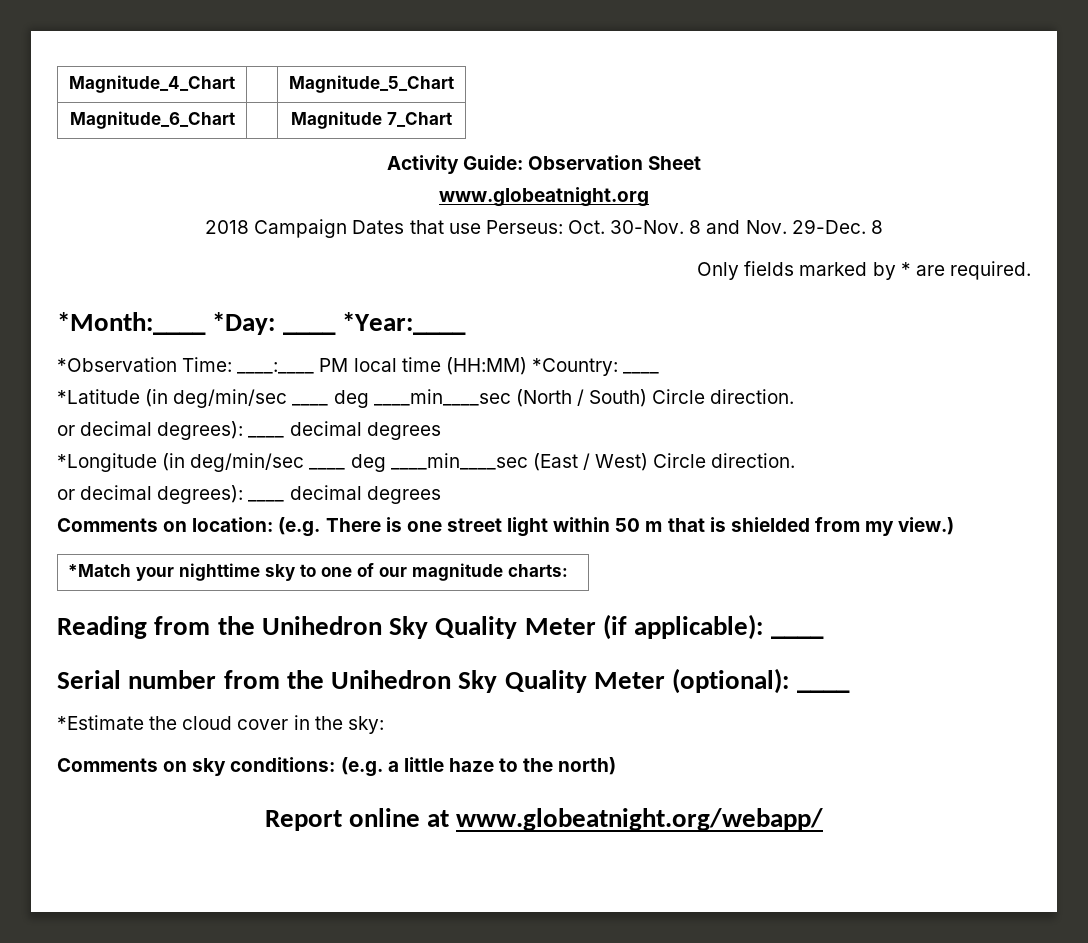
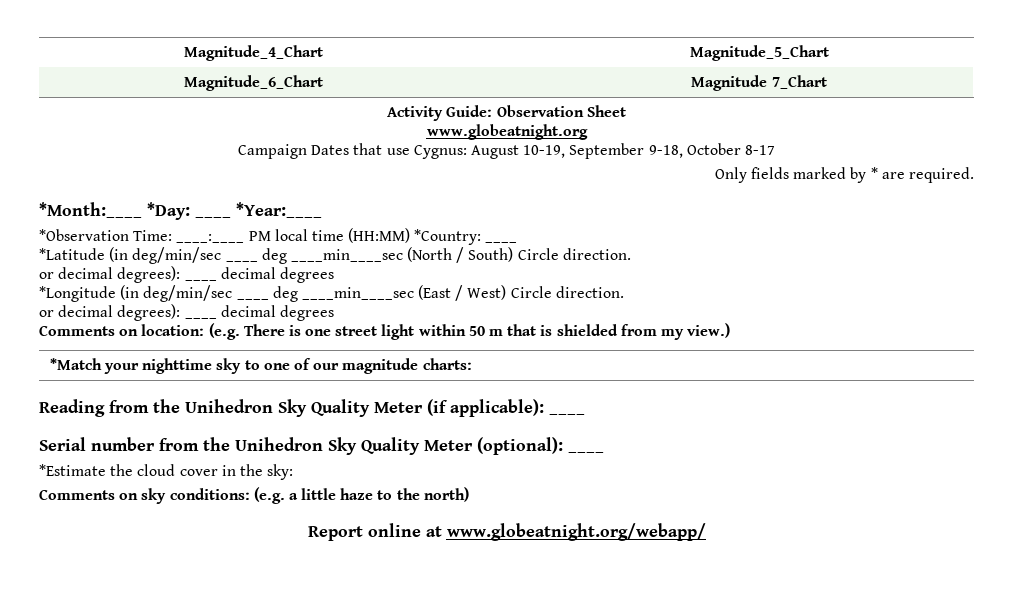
- 2018 Campaign Dates that use Perseus: Oct. 30-Nov. 8 and Nov. 29-Dec. 8
+ Campaign Dates that use Cygnus: August 10-19, September 9-18, October 8-17

